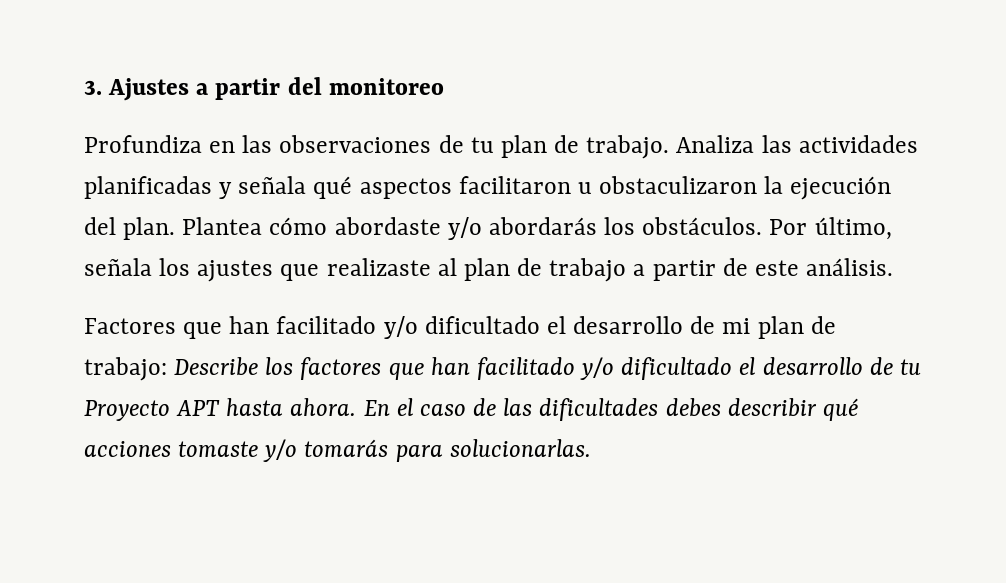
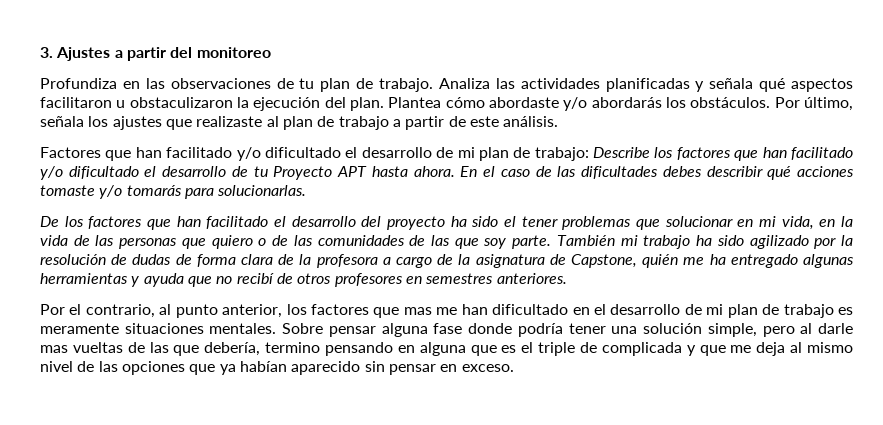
+ De los factores que han facilitado el desarrollo del proyecto ha sido el tener problemas que solucionar en mi vida, en la vida de las personas que quiero o de las comunidades de las que soy parte. También mi trabajo ha sido agilizado por la resolución de dudas de forma clara de la profesora a cargo de la asignatura de Capstone, quién me ha entregado algunas herramientas y ayuda que no recibí de otros profesores en semestres anteriores.
+ Por el contrario, al punto anterior, los factores que mas me han dificultado en el desarrollo de mi plan de trabajo es meramente situaciones mentales. Sobre pensar alguna fase donde podría tener una solución simple, pero al darle mas vueltas de las que debería, termino pensando en alguna que es el triple de complicada y que me deja al mismo nivel de las opciones que ya habían aparecido sin pensar en exceso.

